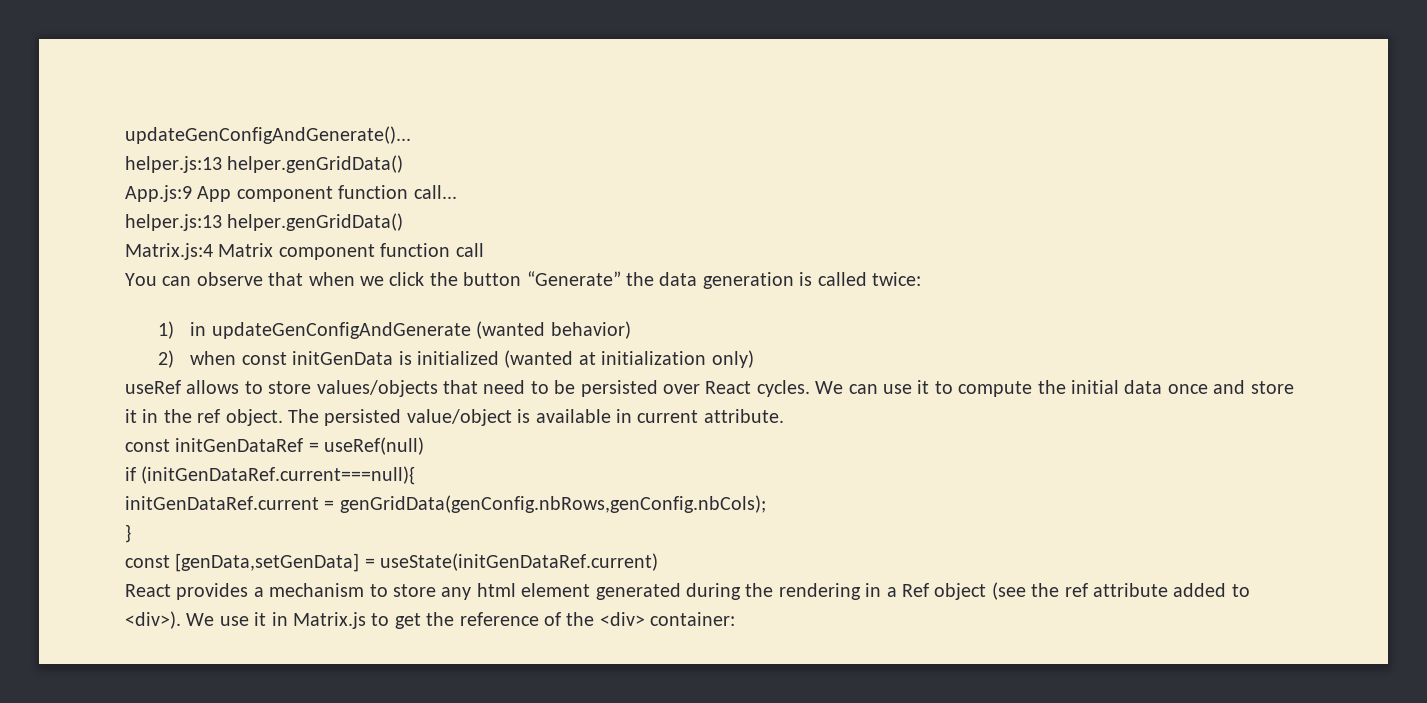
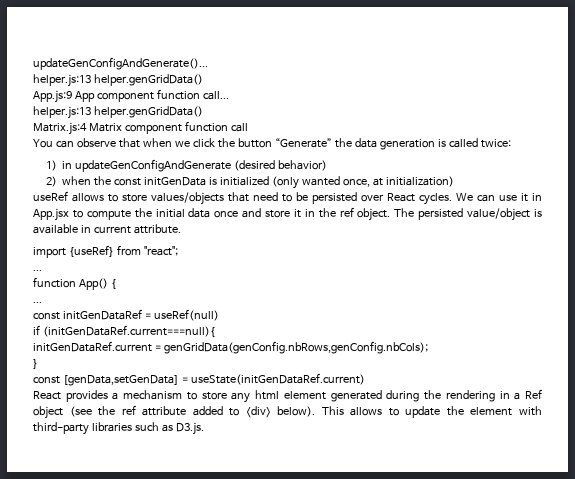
- 1) in updateGenConfigAndGenerate (wanted behavior)
+ 1) in updateGenConfigAndGenerate (desired behavior)
- 2) when const initGenData is initialized (wanted at initialization only)
+ 2) when the const initGenData is initialized (only wanted once, at initialization)
- We can use it to compute the initial data once and store it in the ref object.
+ We can use it in App.jsx to compute the initial data once and store it in the ref object.
+ import {useRef} from "react";
+ ...
+ function App() {
+ ...
- React provides a mechanism to store any html element generated during the rendering in a Ref object (see the ref attribute added to <div>). We use it in Matrix.js to get the reference of the <div> container:
+ React provides a mechanism to store any html element generated during the rendering in a Ref object (see the ref attribute added to <div> below). This allows to update the element with third-party libraries such as D3.js.

